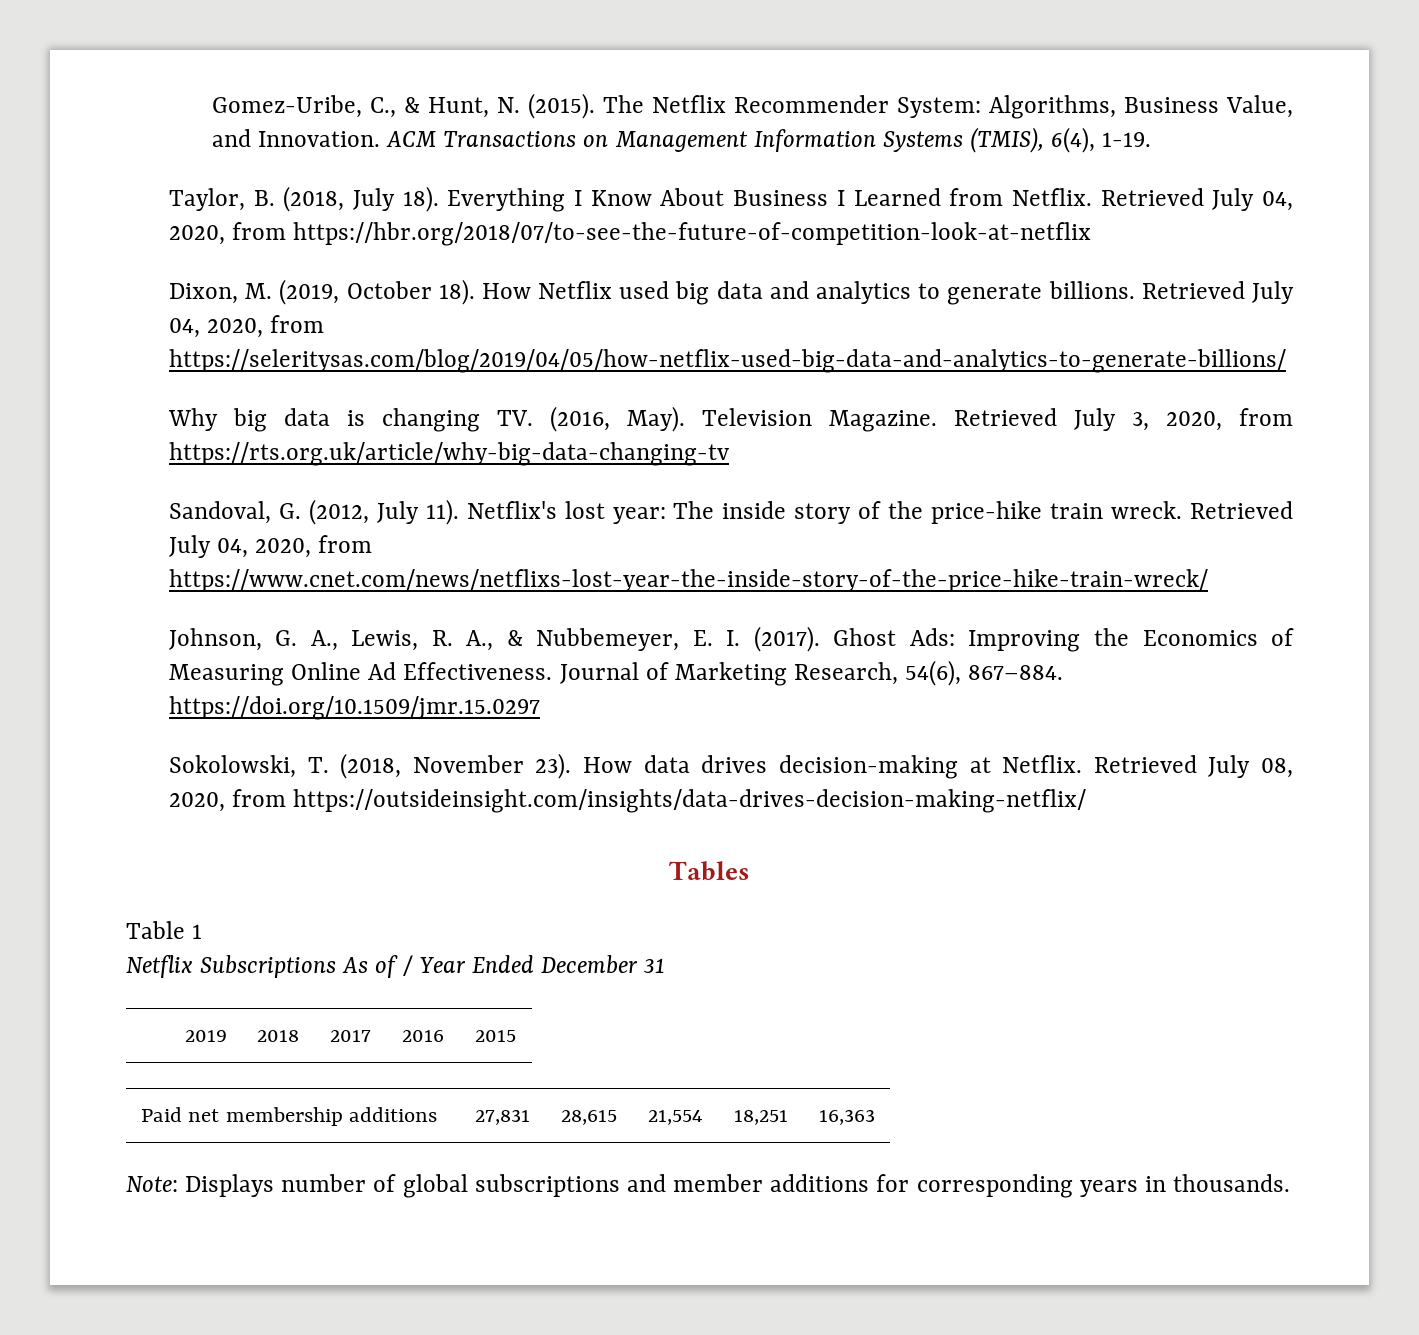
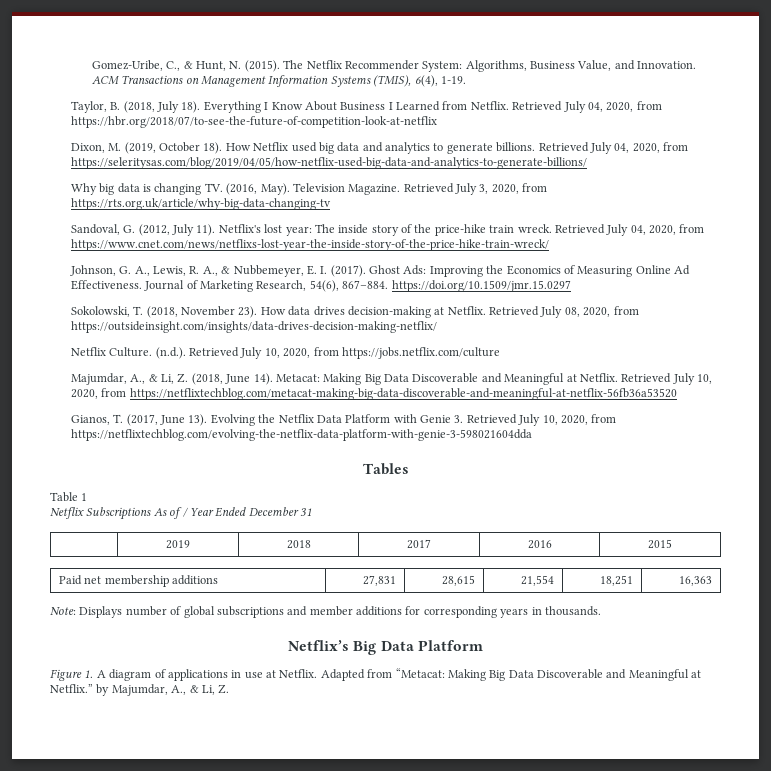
+ Netflix Culture. (n.d.). Retrieved July 10, 2020, from https://jobs.netflix.com/culture
+ Majumdar, A., & Li, Z. (2018, June 14). Metacat: Making Big Data Discoverable and Meaningful at Netflix. Retrieved July 10, 2020, from https://netflixtechblog.com/metacat-making-big-data-discoverable-and-meaningful-at-netflix-56fb36a53520
+ Gianos, T. (2017, June 13). Evolving the Netflix Data Platform with Genie 3. Retrieved July 10, 2020, from https://netflixtechblog.com/evolving-the-netflix-data-platform-with-genie-3-598021604dda
+ Netflix’s Big Data Platform
+ Figure 1. A diagram of applications in use at Netflix. Adapted from “Metacat: Making Big Data Discoverable and Meaningful at Netflix.” by Majumdar, A., & Li, Z.

